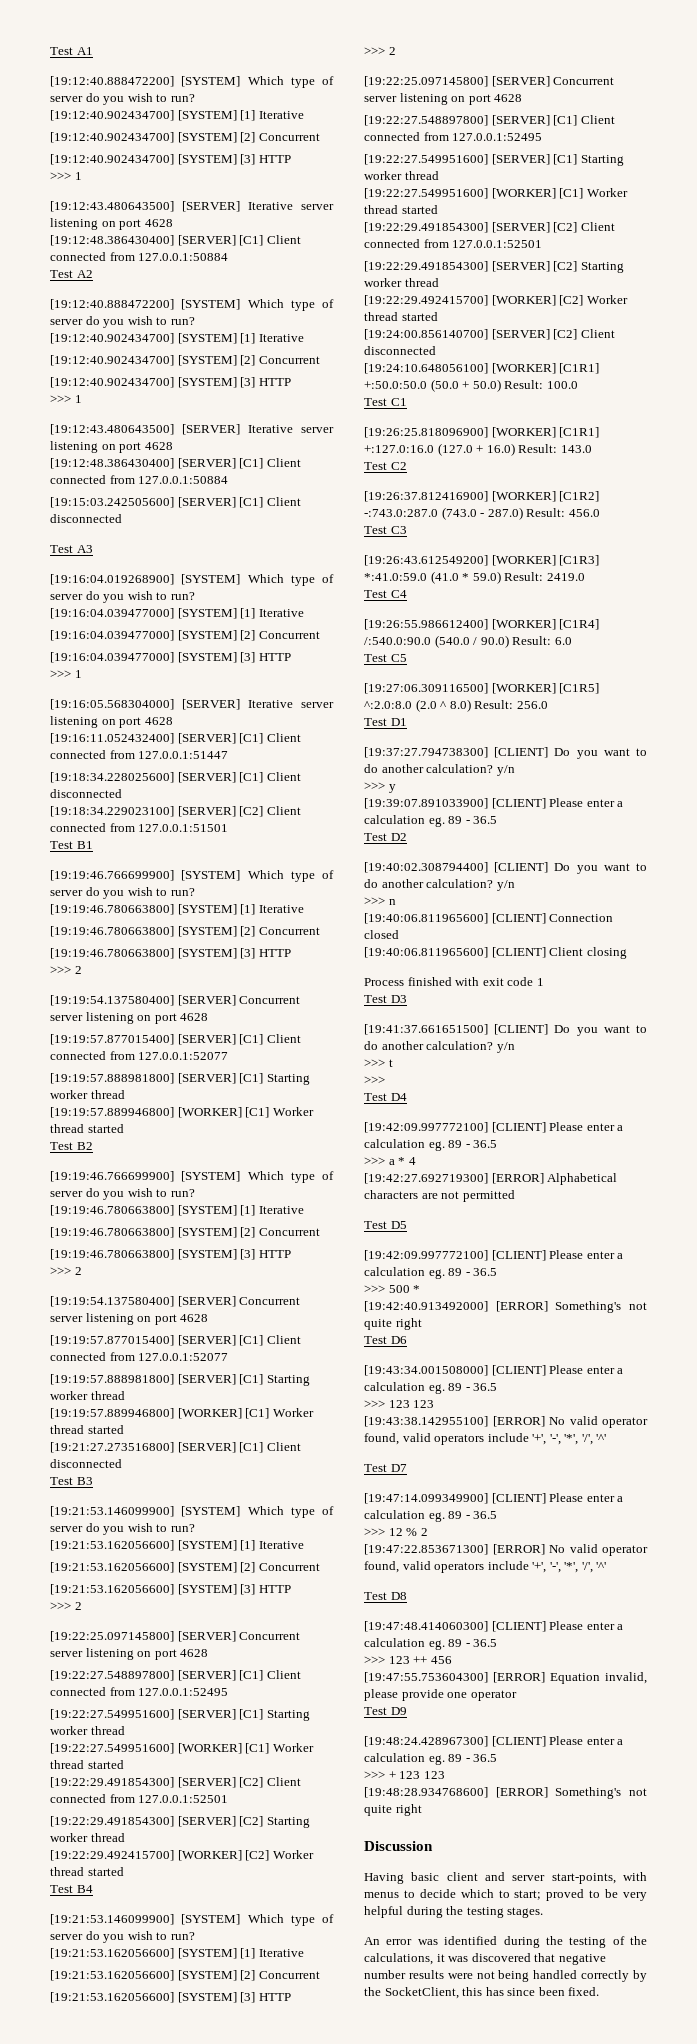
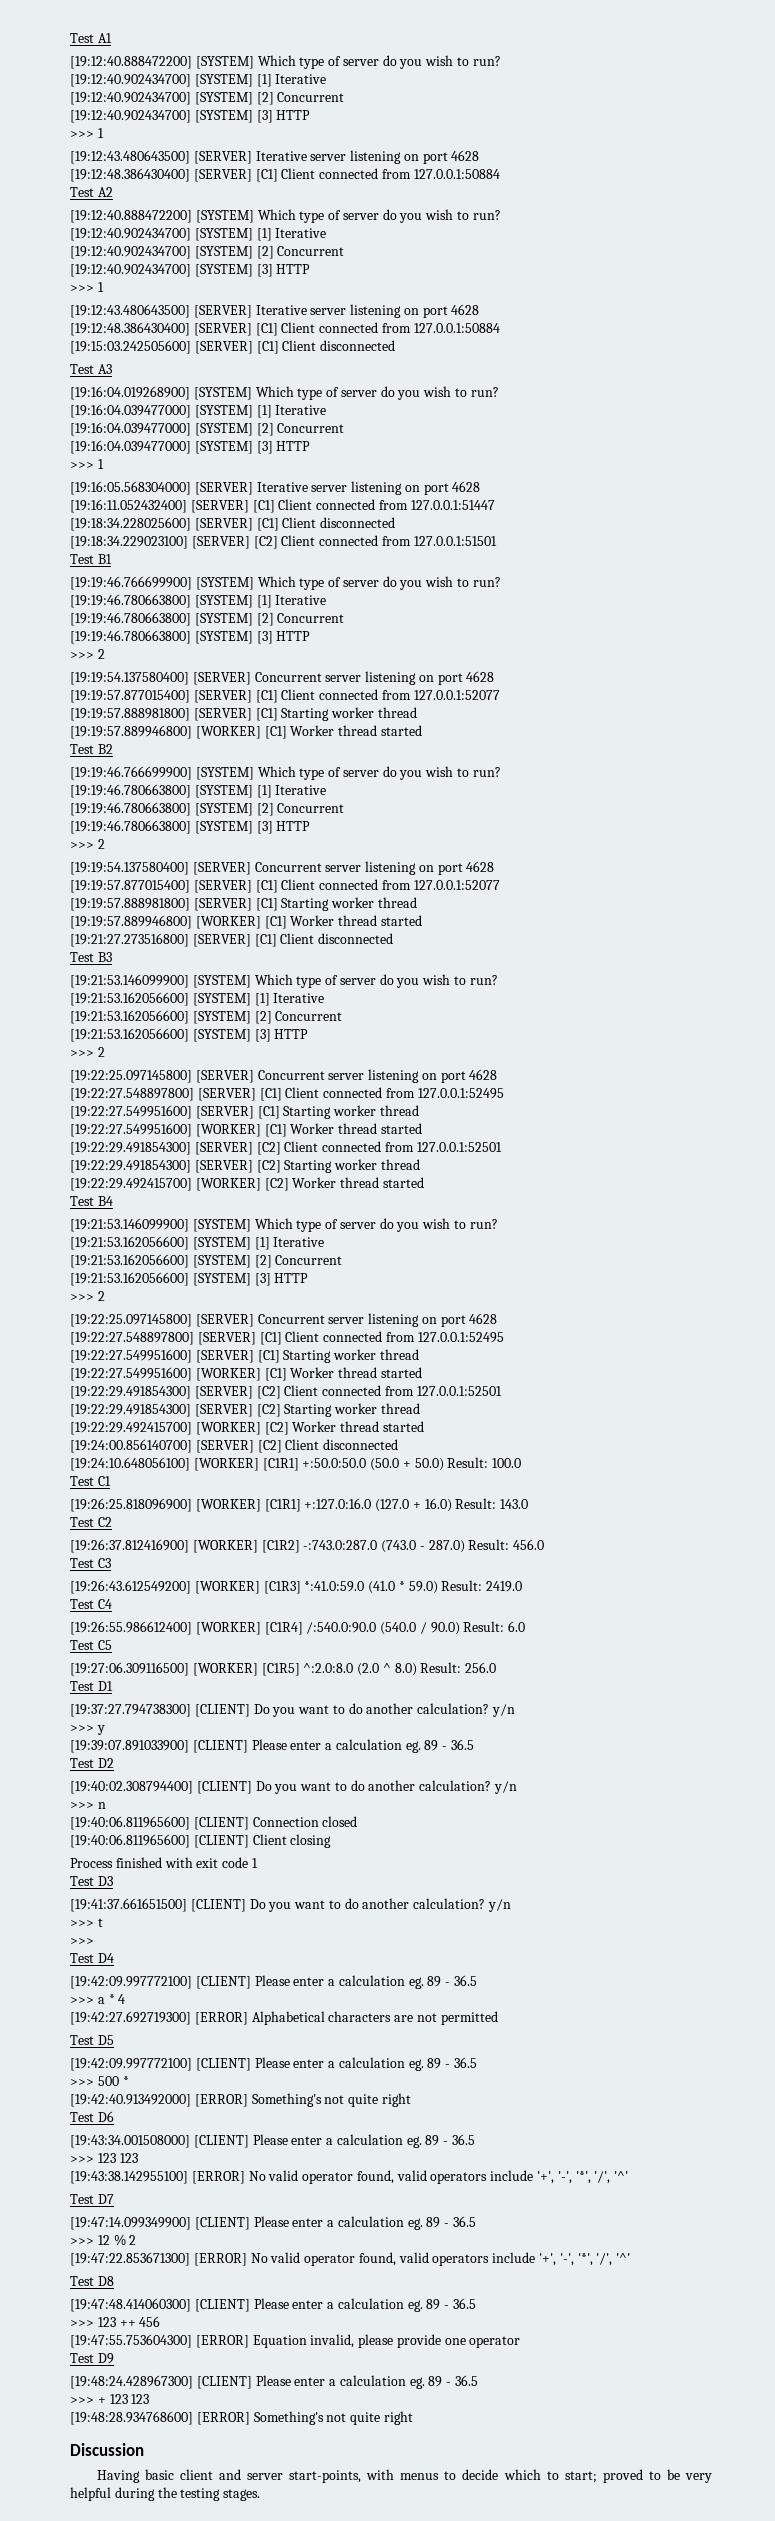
- An error was identified during the testing of the calculations, it was discovered that negative number results were not being handled correctly by the SocketClient, this has since been fixed.

